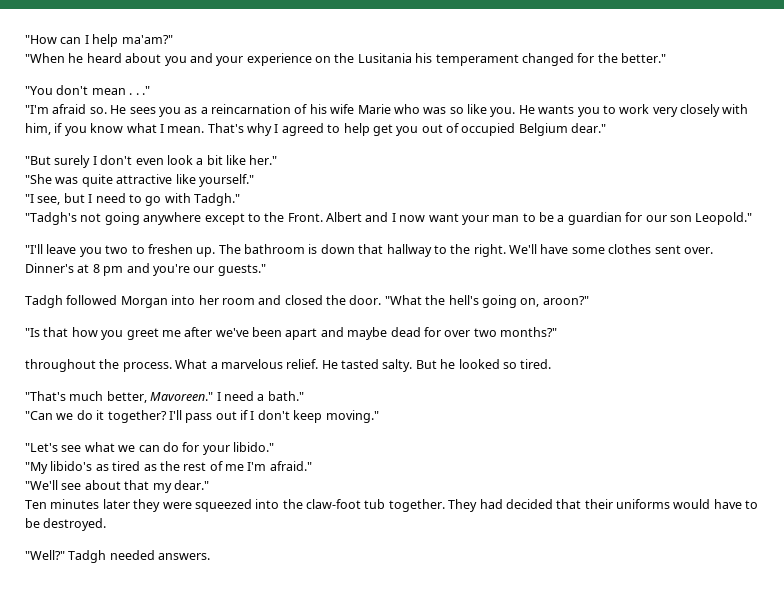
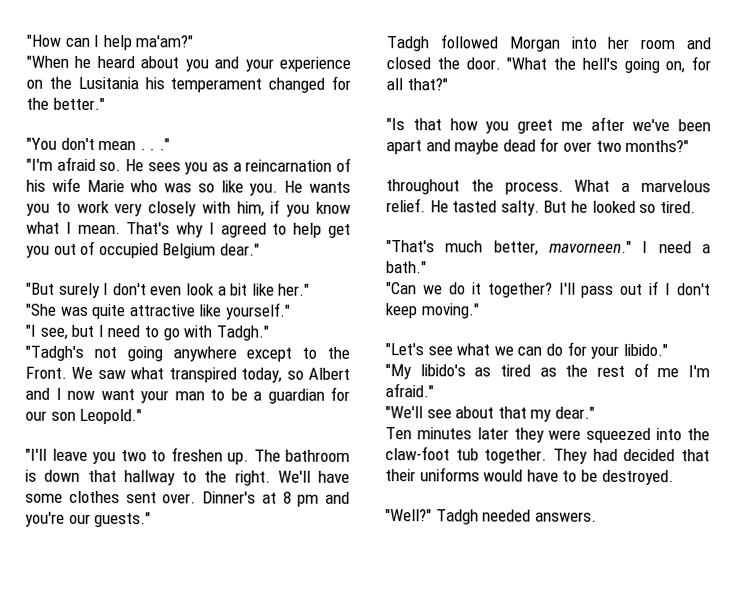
- Albert and I now want your man to be a guardian for our son Leopold."
+ We saw what transpired today, so Albert and I now want your man to be a guardian for our son Leopold."
- "What the hell's going on, aroon?"
+ "What the hell's going on, for all that?"
- "That's much better, Mavoreen."
+ "That's much better, mavorneen."

